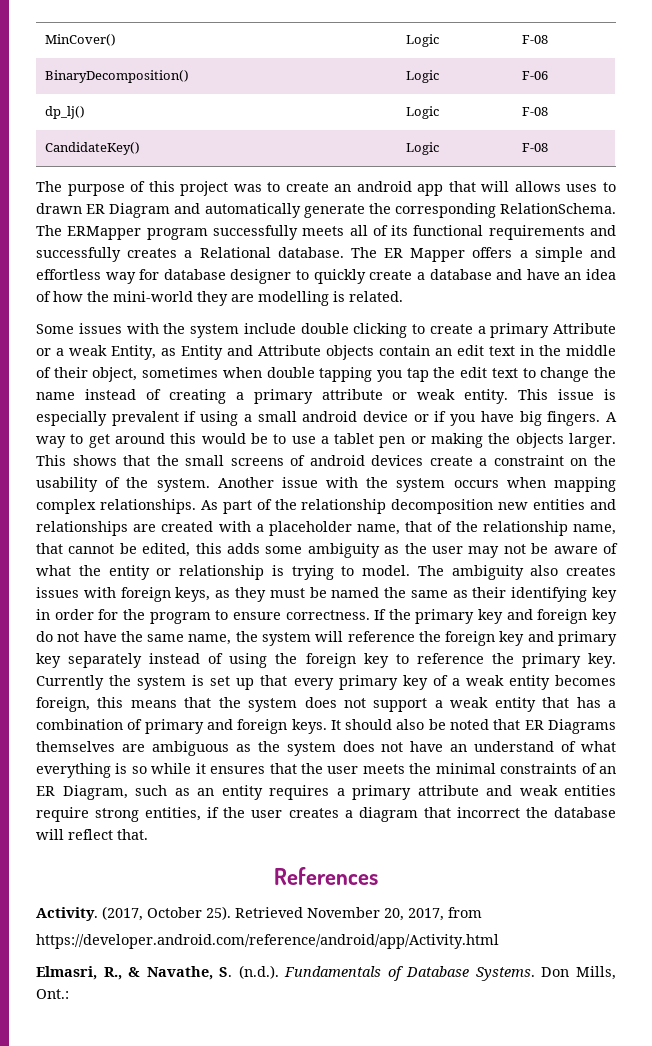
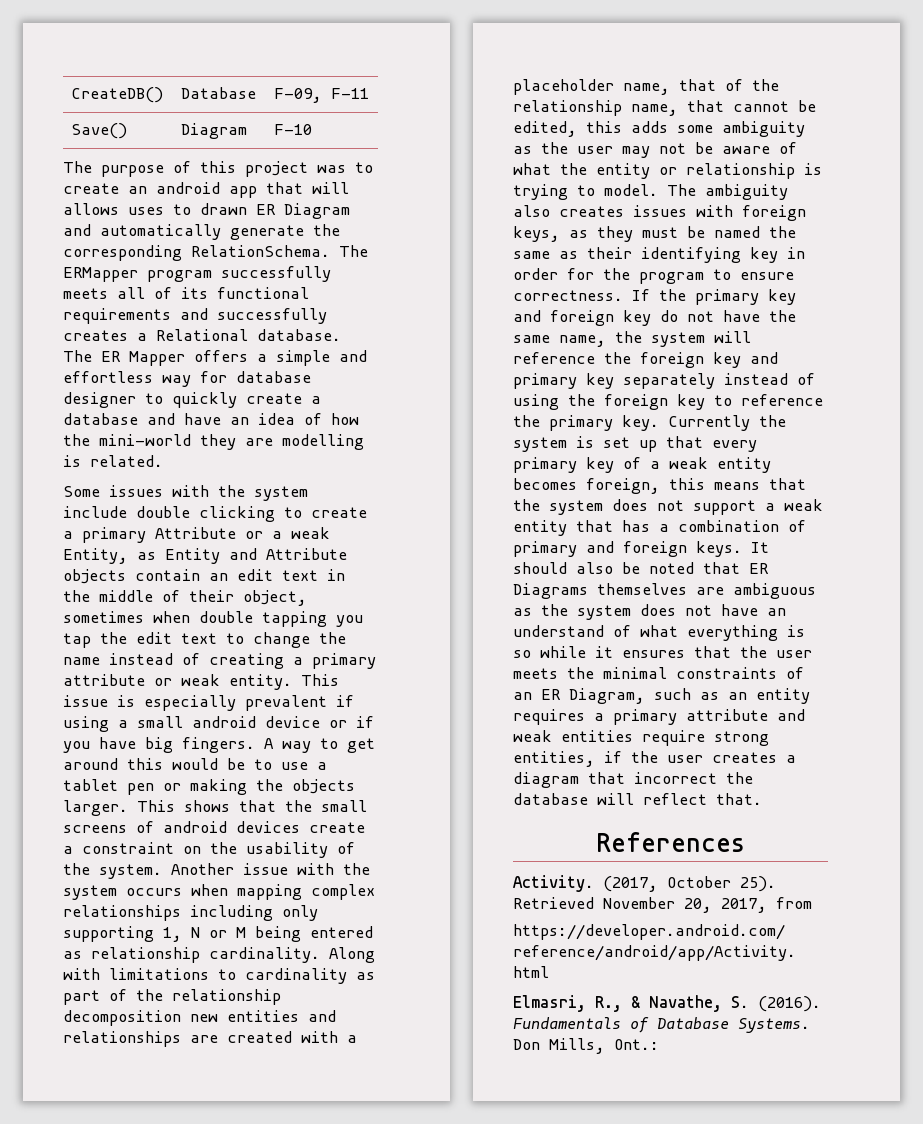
- MinCover() | Logic | F-08
- BinaryDecomposition() | Logic | F-06
- dp_lj() | Logic | F-08
- CandidateKey() | Logic | F-08
+ CreateDB() | Database | F-09, F-11
+ Save() | Diagram | F-10
- Another issue with the system occurs when mapping complex relationships. As part of the relationship decomposition new entities and relationships are created with a placeholder name, that of the relationship name, that cannot be edited, this adds some ambiguity as the user may not be aware of what the entity or relationship is trying to model.
+ Another issue with the system occurs when mapping complex relationships including only supporting 1, N or M being entered as relationship cardinality. Along with limitations to cardinality as part of the relationship decomposition new entities and relationships are created with a placeholder name, that of the relationship name, that cannot be edited, this adds some ambiguity as the user may not be aware of what the entity or relationship is trying to model.
- Elmasri, R., & Navathe, S. (n.d.). Fundamentals of Database Systems.
+ Elmasri, R., & Navathe, S. (2016). Fundamentals of Database Systems.

